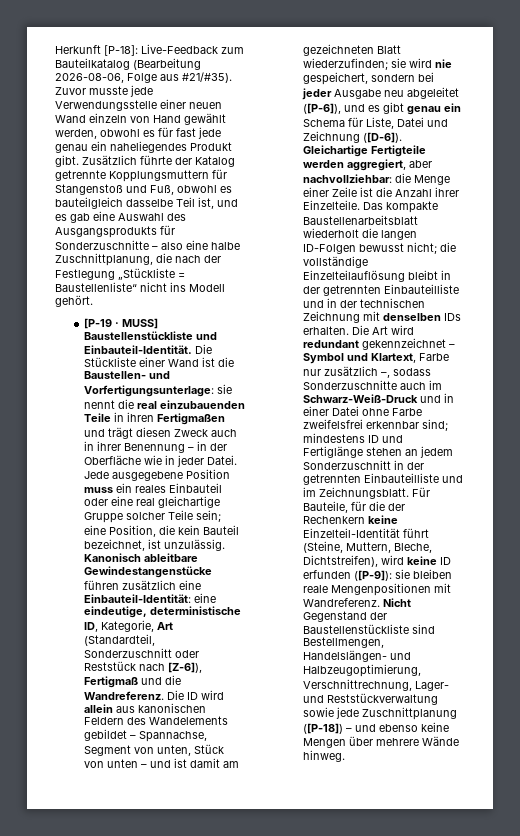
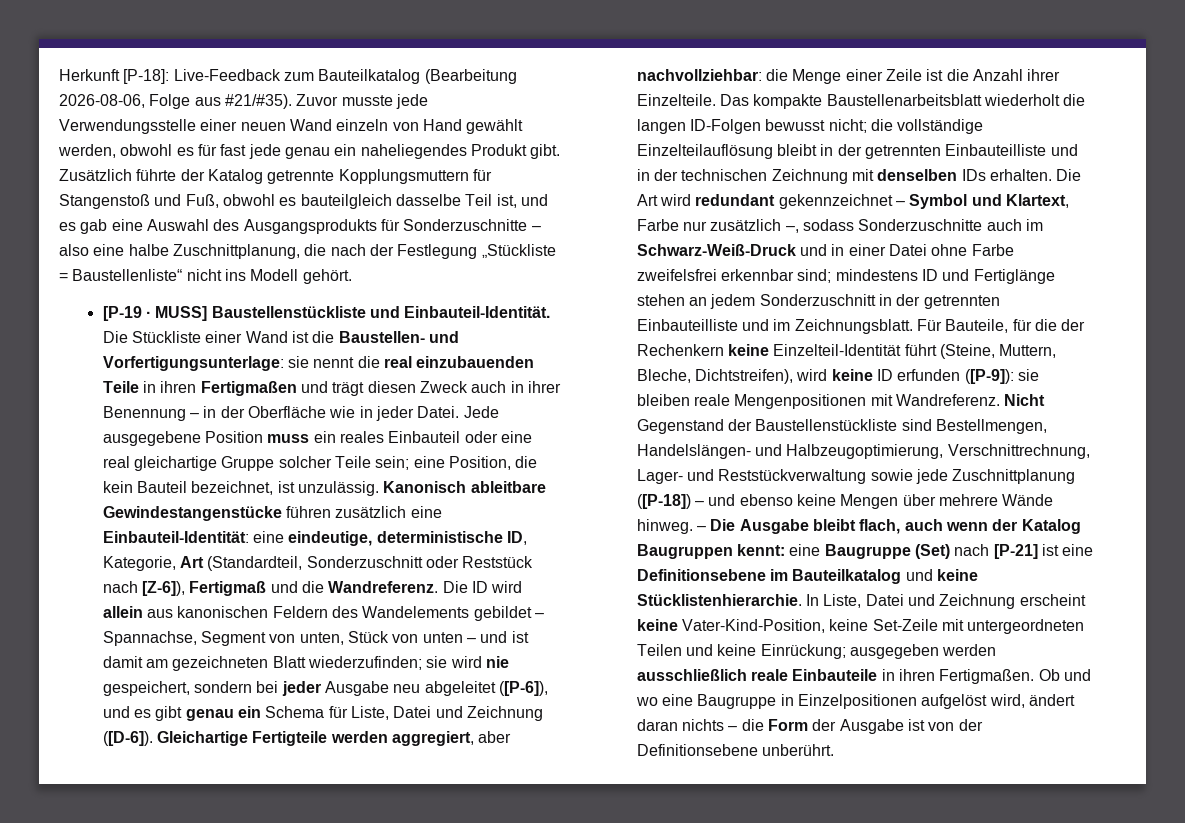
+ – Die Ausgabe bleibt flach, auch wenn der Katalog Baugruppen kennt: eine Baugruppe (Set) nach [P-21] ist eine Definitionsebene im Bauteilkatalog und keine Stücklistenhierarchie. In Liste, Datei und Zeichnung erscheint keine Vater-Kind-Position, keine Set-Zeile mit untergeordneten Teilen und keine Einrückung; ausgegeben werden ausschließlich reale Einbauteile in ihren Fertigmaßen. Ob und wo eine Baugruppe in Einzelpositionen aufgelöst wird, ändert daran nichts – die Form der Ausgabe ist von der Definitionsebene unberührt.

